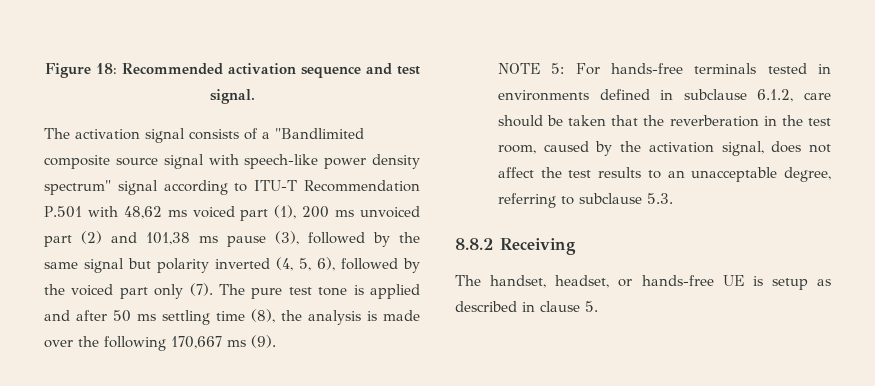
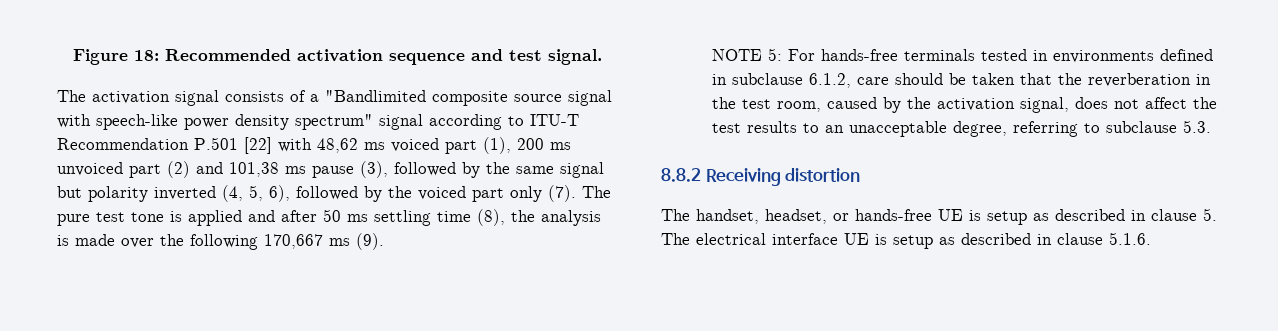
- The activation signal consists of a "Bandlimited composite source signal with speech-like power density spectrum" signal according to ITU-T Recommendation P.501 with 48,62 ms voiced part (1), 200 ms unvoiced part (2) and 101,38 ms pause (3), followed by the same signal but polarity inverted (4, 5, 6), followed by the voiced part only (7).
+ The activation signal consists of a "Bandlimited composite source signal with speech-like power density spectrum" signal according to ITU-T Recommendation P.501 [22] with 48,62 ms voiced part (1), 200 ms unvoiced part (2) and 101,38 ms pause (3), followed by the same signal but polarity inverted (4, 5, 6), followed by the voiced part only (7).
- 8.8.2 Receiving
+ 8.8.2 Receiving distortion
- The handset, headset, or hands-free UE is setup as described in clause 5.
+ The handset, headset, or hands-free UE is setup as described in clause 5. The electrical interface UE is setup as described in clause 5.1.6.

